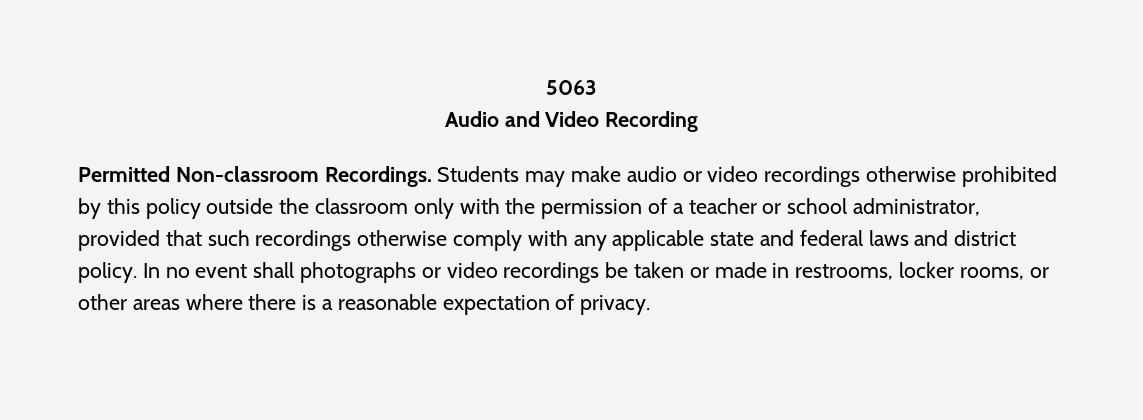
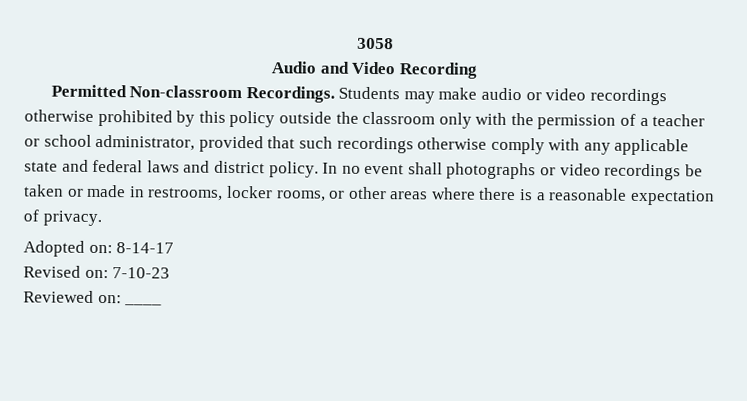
- 5063
+ 3058
+ Adopted on: 8-14-17
+ Revised on: 7-10-23
+ Reviewed on: ____

